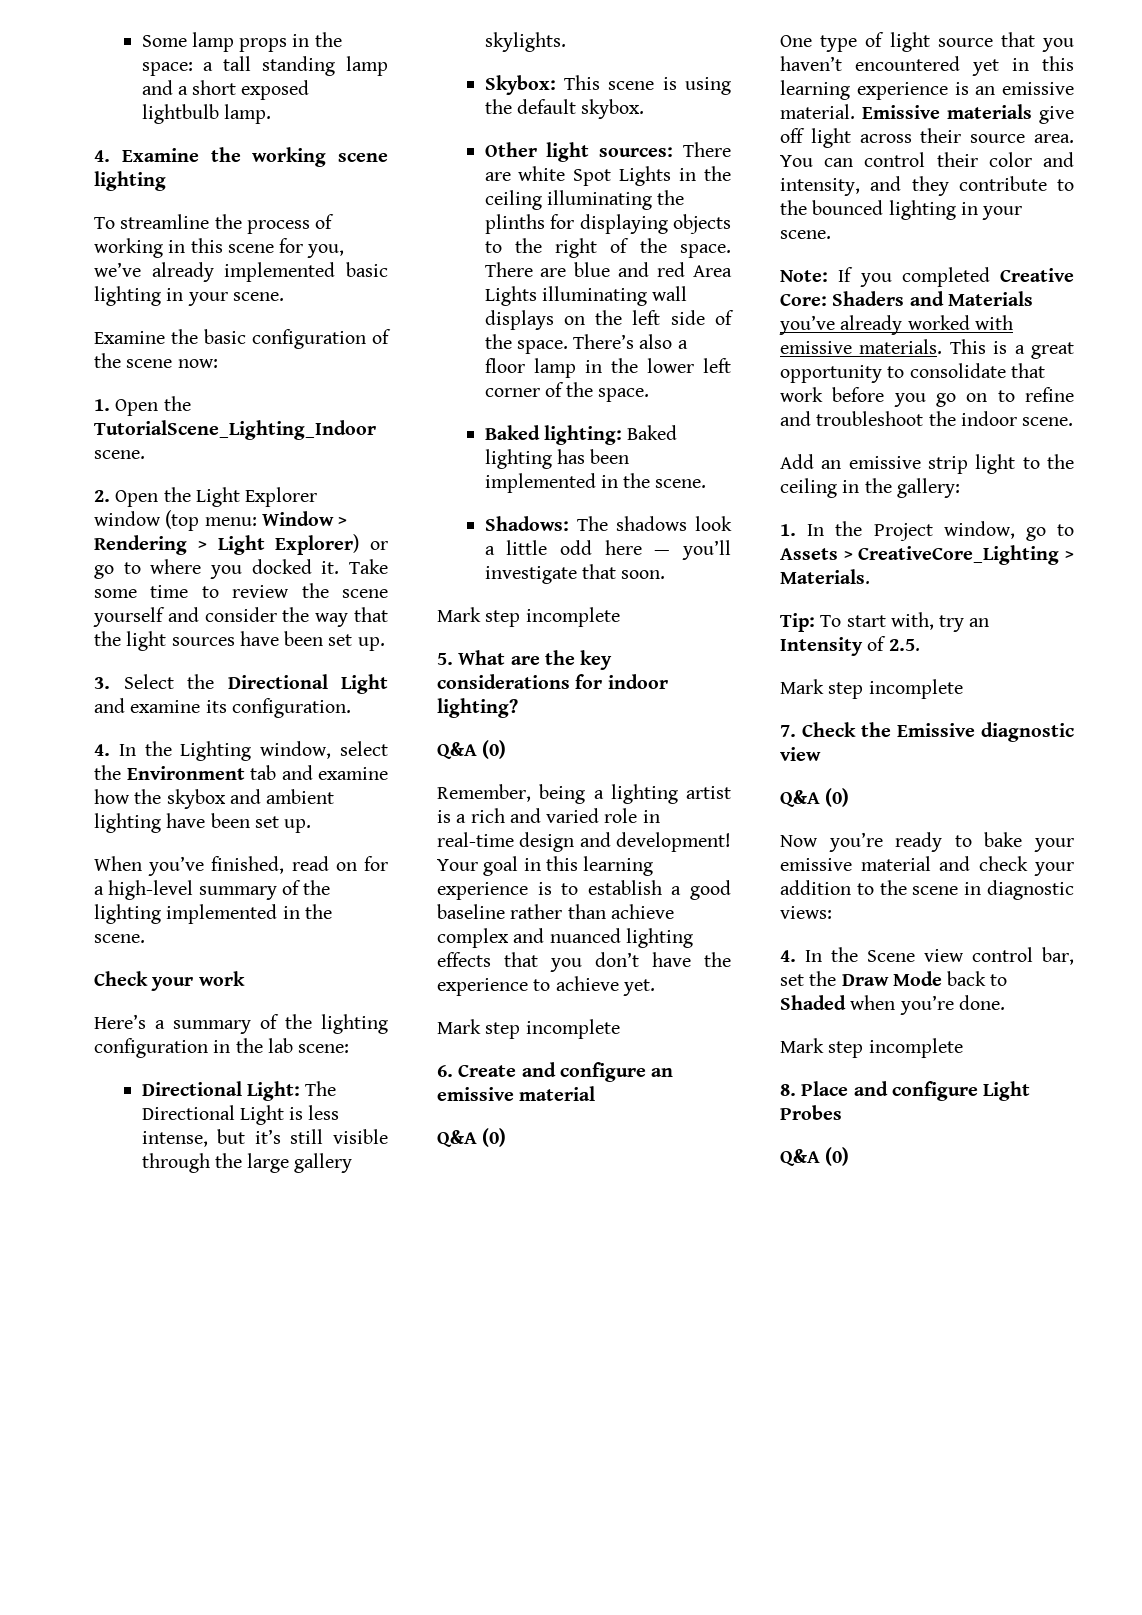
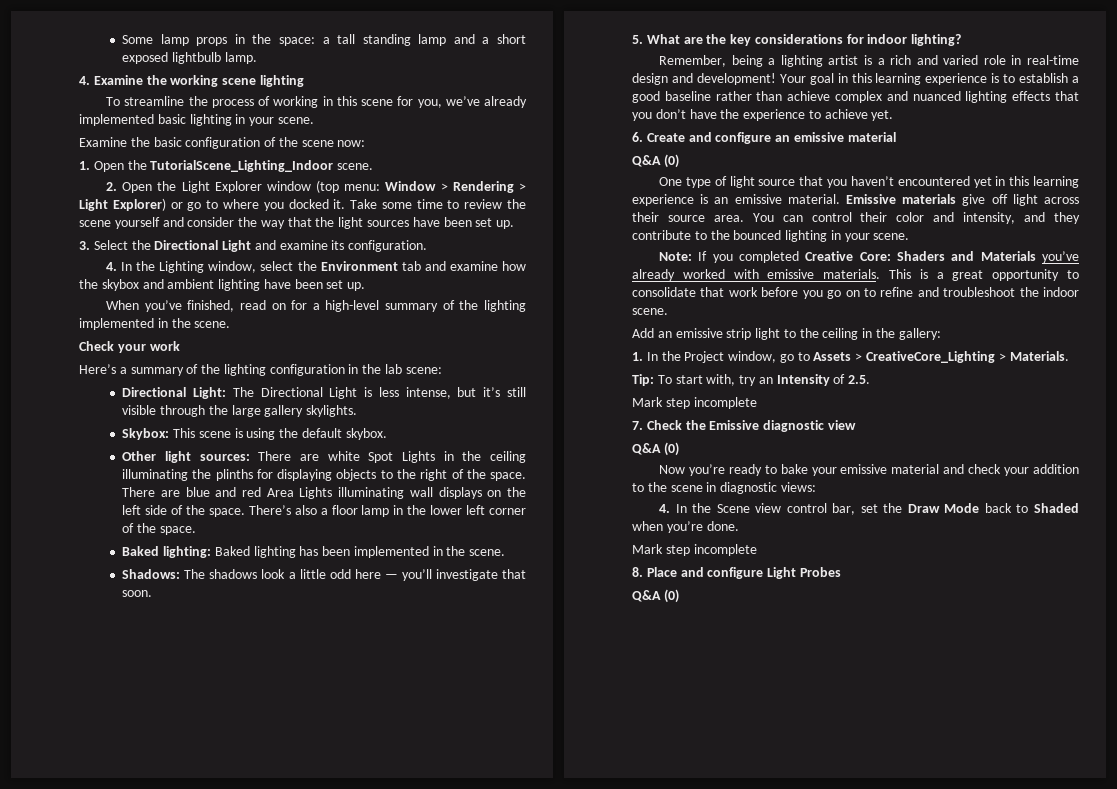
  Shadows: The shadows look a little odd here — you’ll investigate that soon.
- Mark step incomplete
  5. What are the key considerations for indoor lighting?
- Q&A (0)
  Your goal in this learning experience is to establish a good baseline rather than achieve complex and nuanced lighting effects that you don’t have the experience to achieve yet.
- Mark step incomplete

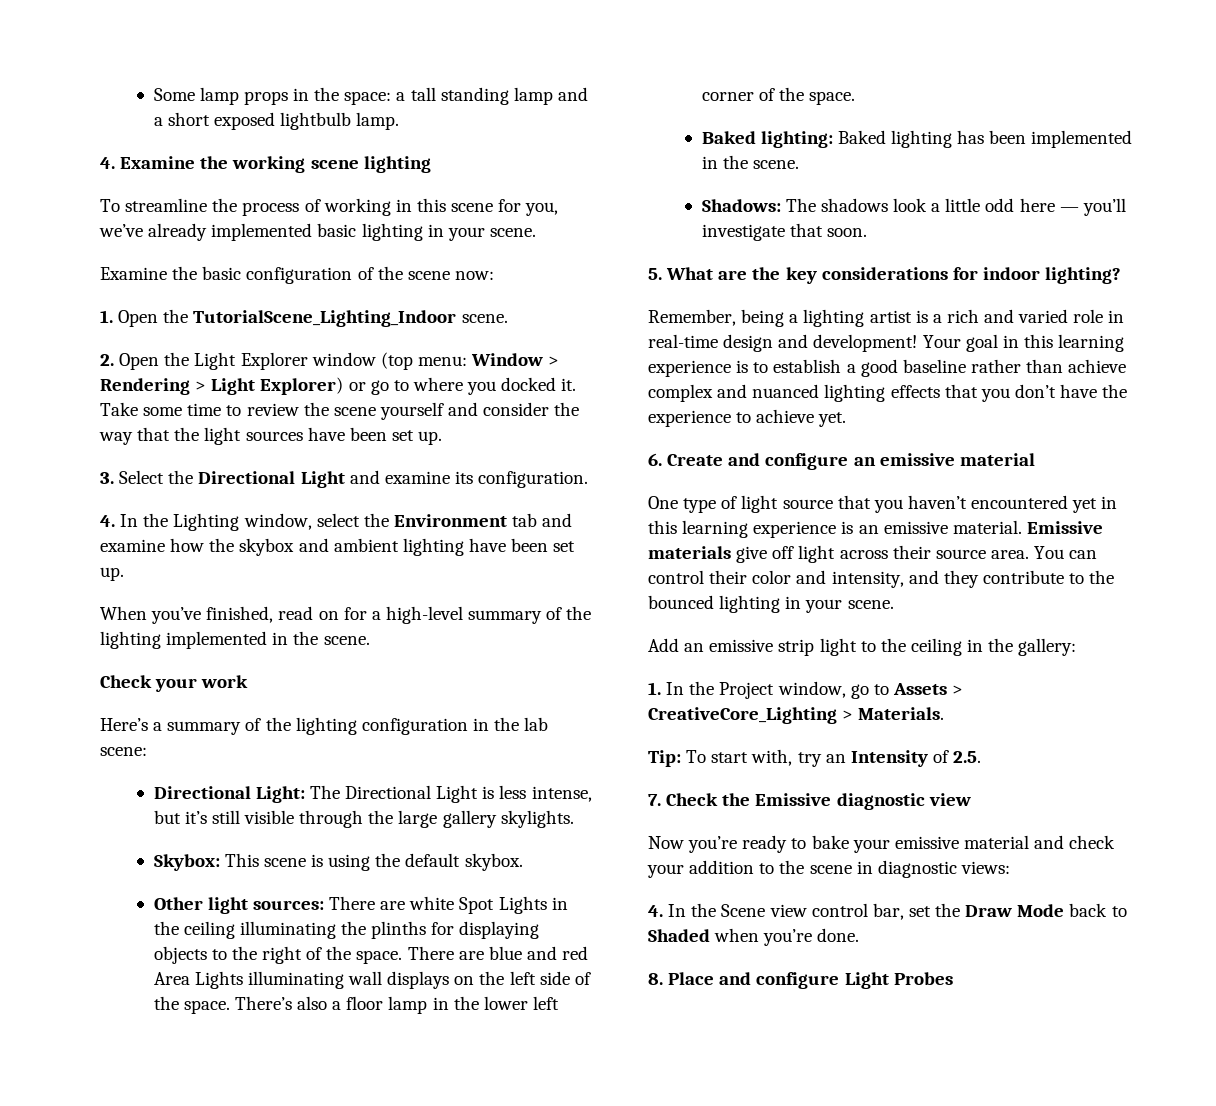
  6. Create and configure an emissive material
- Q&A (0)
- Note: If you completed Creative Core: Shaders and Materials you’ve already worked with emissive materials. This is a great opportunity to consolidate that work before you go on to refine and troubleshoot the indoor scene.
  Tip: To start with, try an Intensity of 2.5.
- Mark step incomplete
  7. Check the Emissive diagnostic view
- Q&A (0)
  4. In the Scene view control bar, set the Draw Mode back to Shaded when you’re done.
- Mark step incomplete
  8. Place and configure Light Probes
- Q&A (0)

